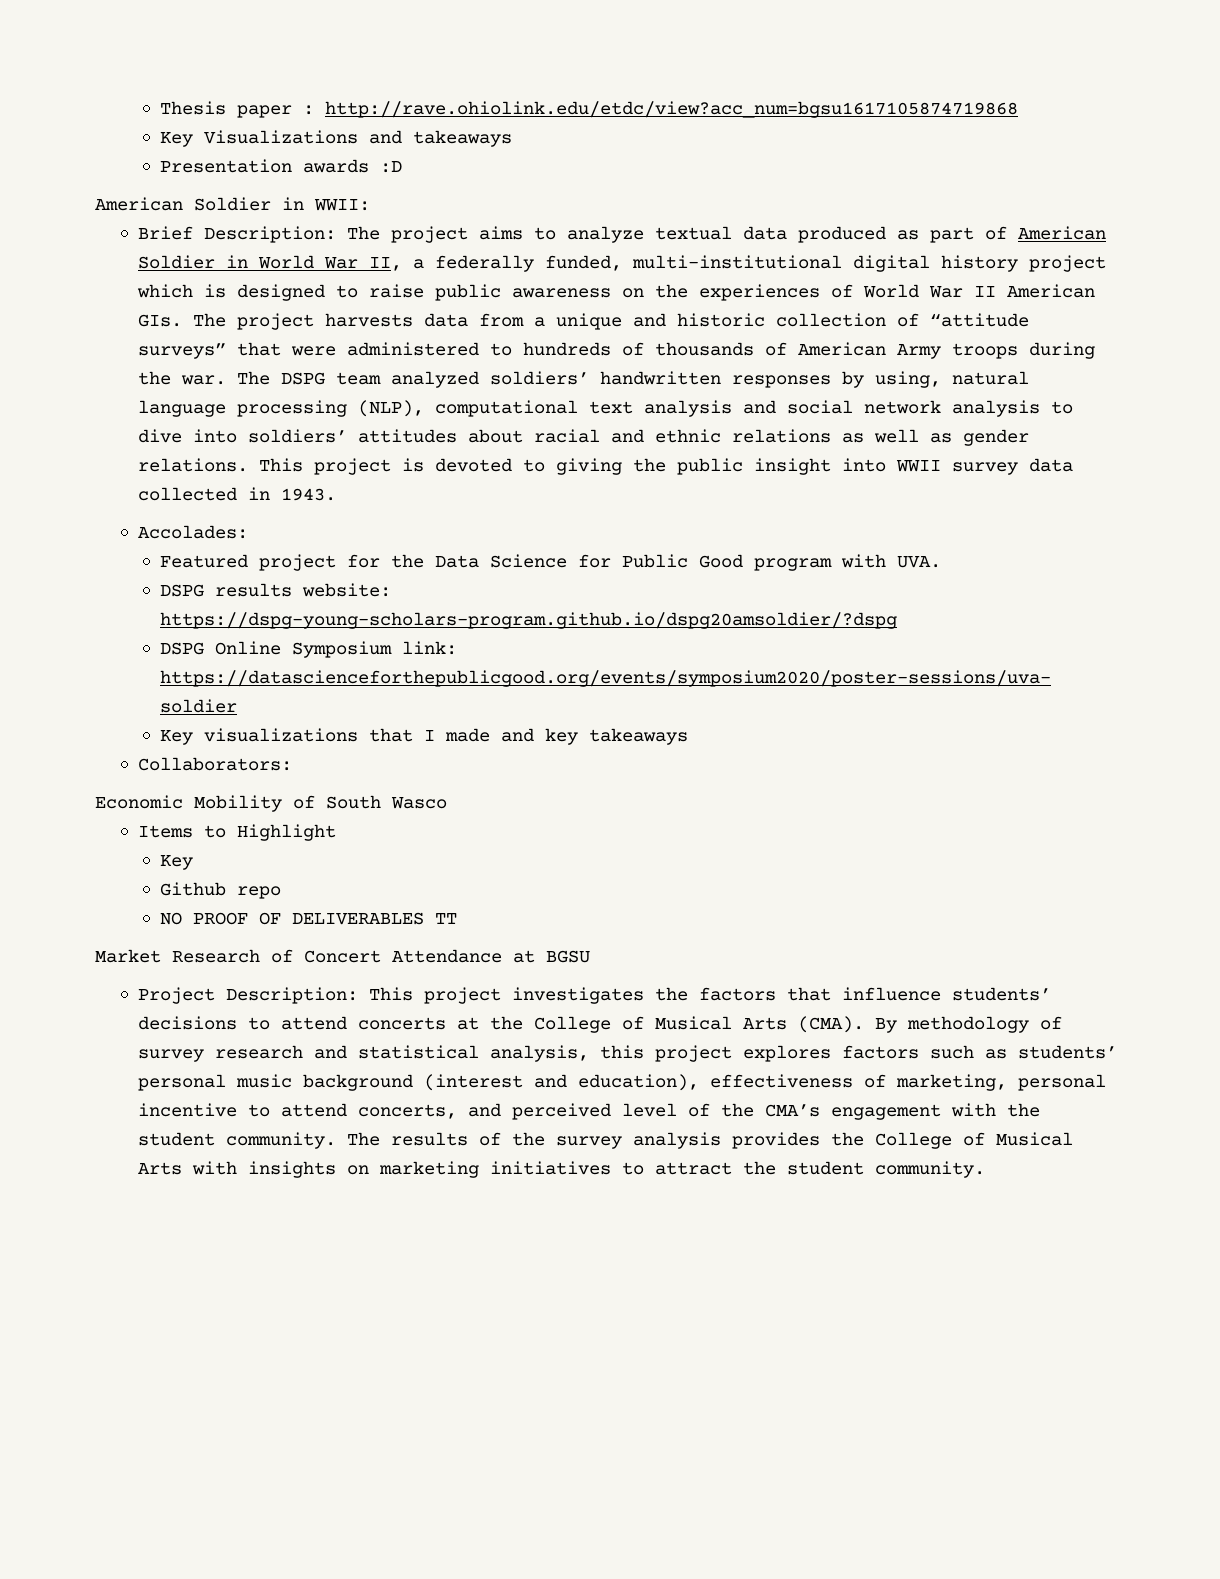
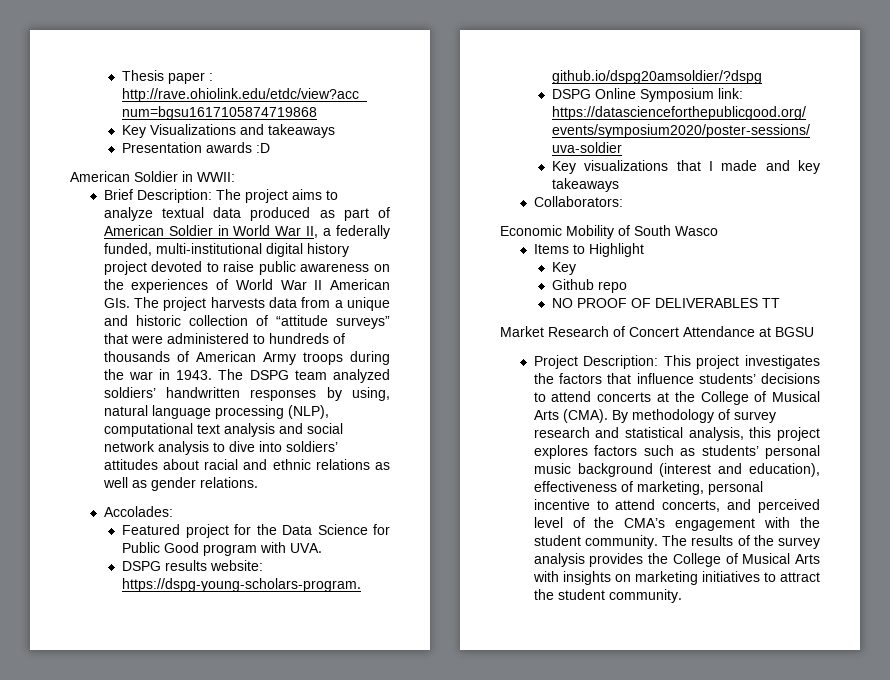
- The project aims to analyze textual data produced as part of American Soldier in World War II, a federally funded, multi-institutional digital history project which is designed to raise public awareness on the experiences of World War II American GIs. The project harvests data from a unique and historic collection of “attitude surveys” that were administered to hundreds of thousands of American Army troops during the war.
+ The project aims to analyze textual data produced as part of American Soldier in World War II, a federally funded, multi-institutional digital history project devoted to raise public awareness on the experiences of World War II American GIs. The project harvests data from a unique and historic collection of “attitude surveys” that were administered to hundreds of thousands of American Army troops during the war in 1943.
- This project is devoted to giving the public insight into WWII survey data collected in 1943.

